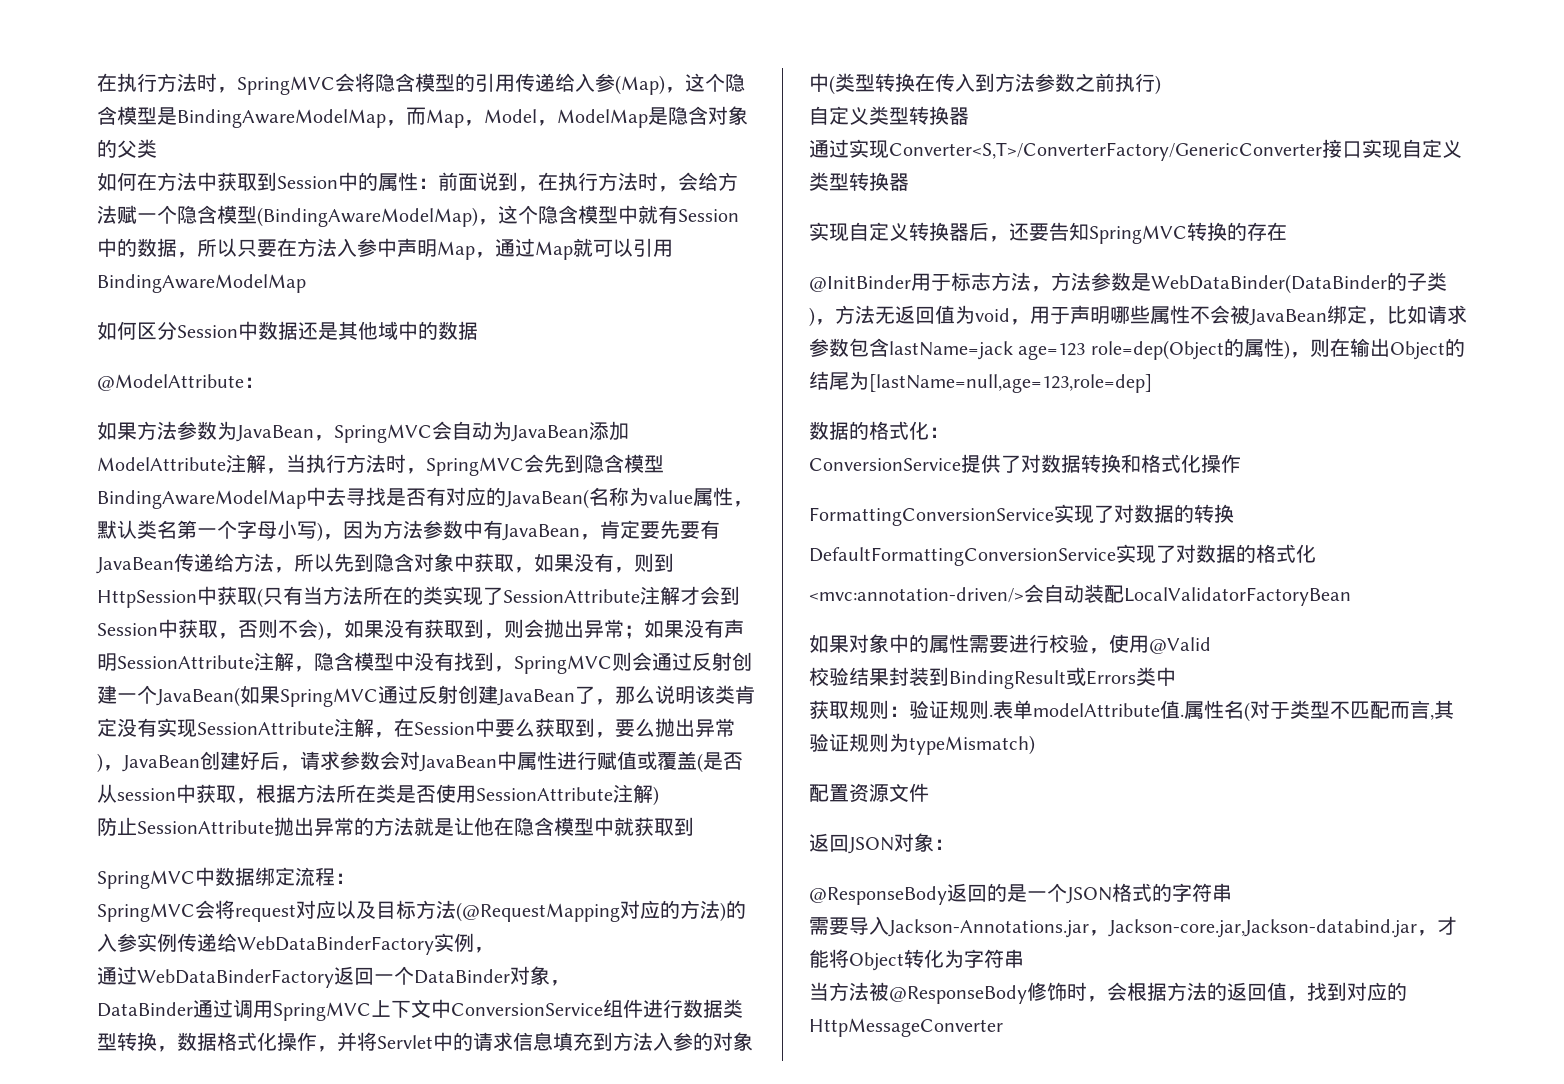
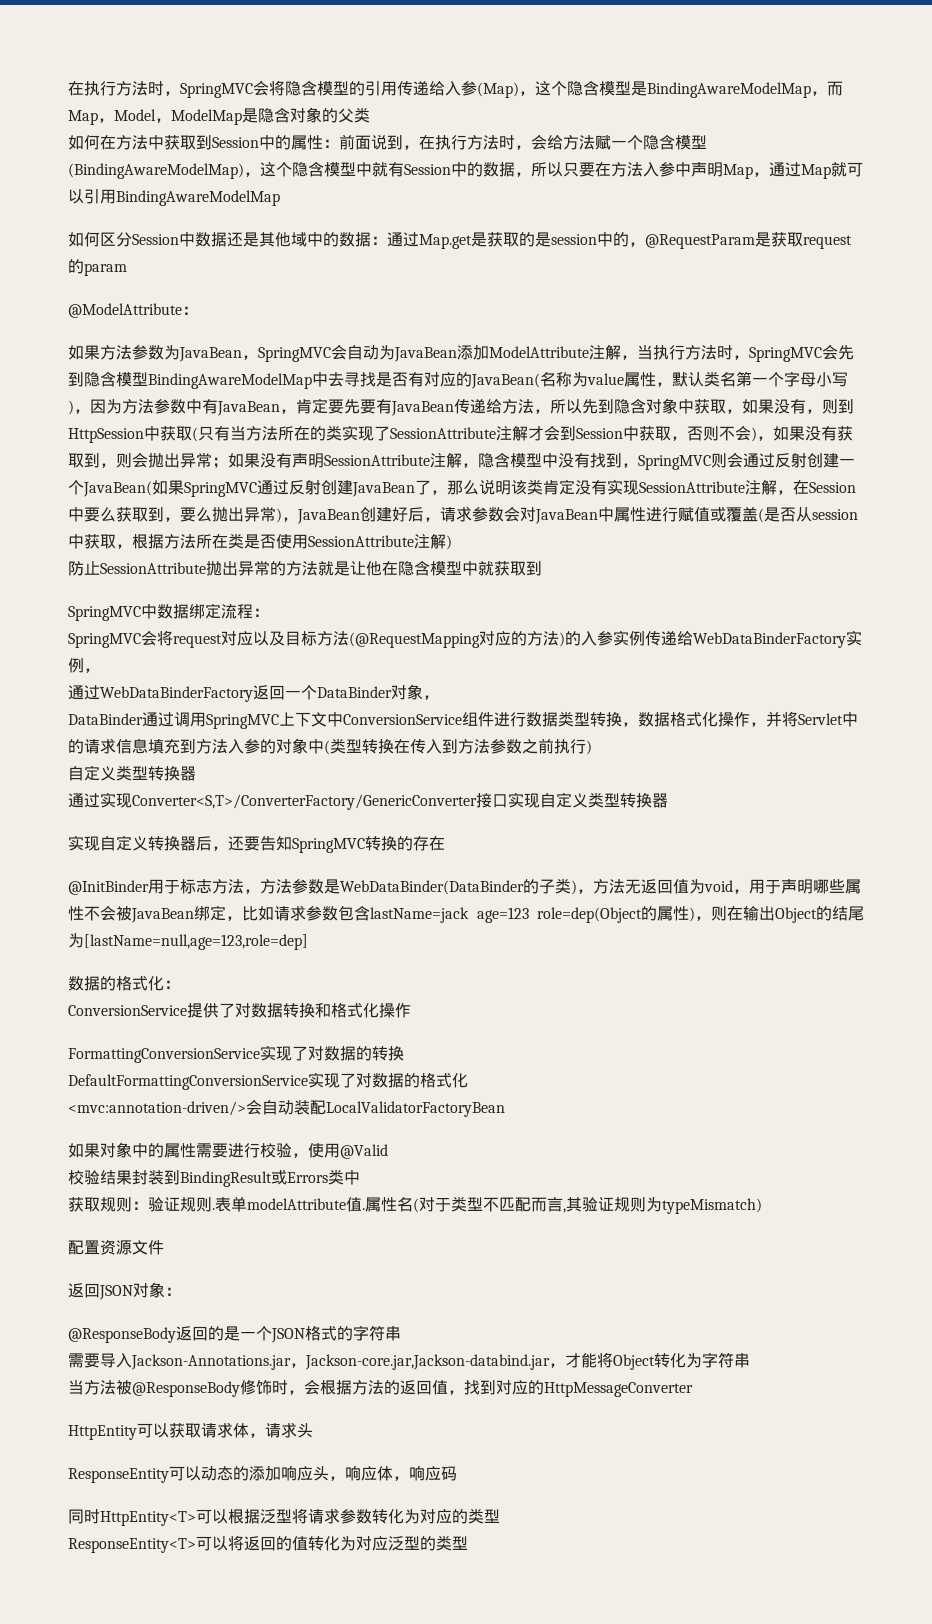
- 如何区分Session中数据还是其他域中的数据
+ 如何区分Session中数据还是其他域中的数据：通过Map.get是获取的是session中的，@RequestParam是获取request的param
+ HttpEntity可以获取请求体，请求头
+ ResponseEntity可以动态的添加响应头，响应体，响应码
+ 同时HttpEntity<T>可以根据泛型将请求参数转化为对应的类型
+ ResponseEntity<T>可以将返回的值转化为对应泛型的类型

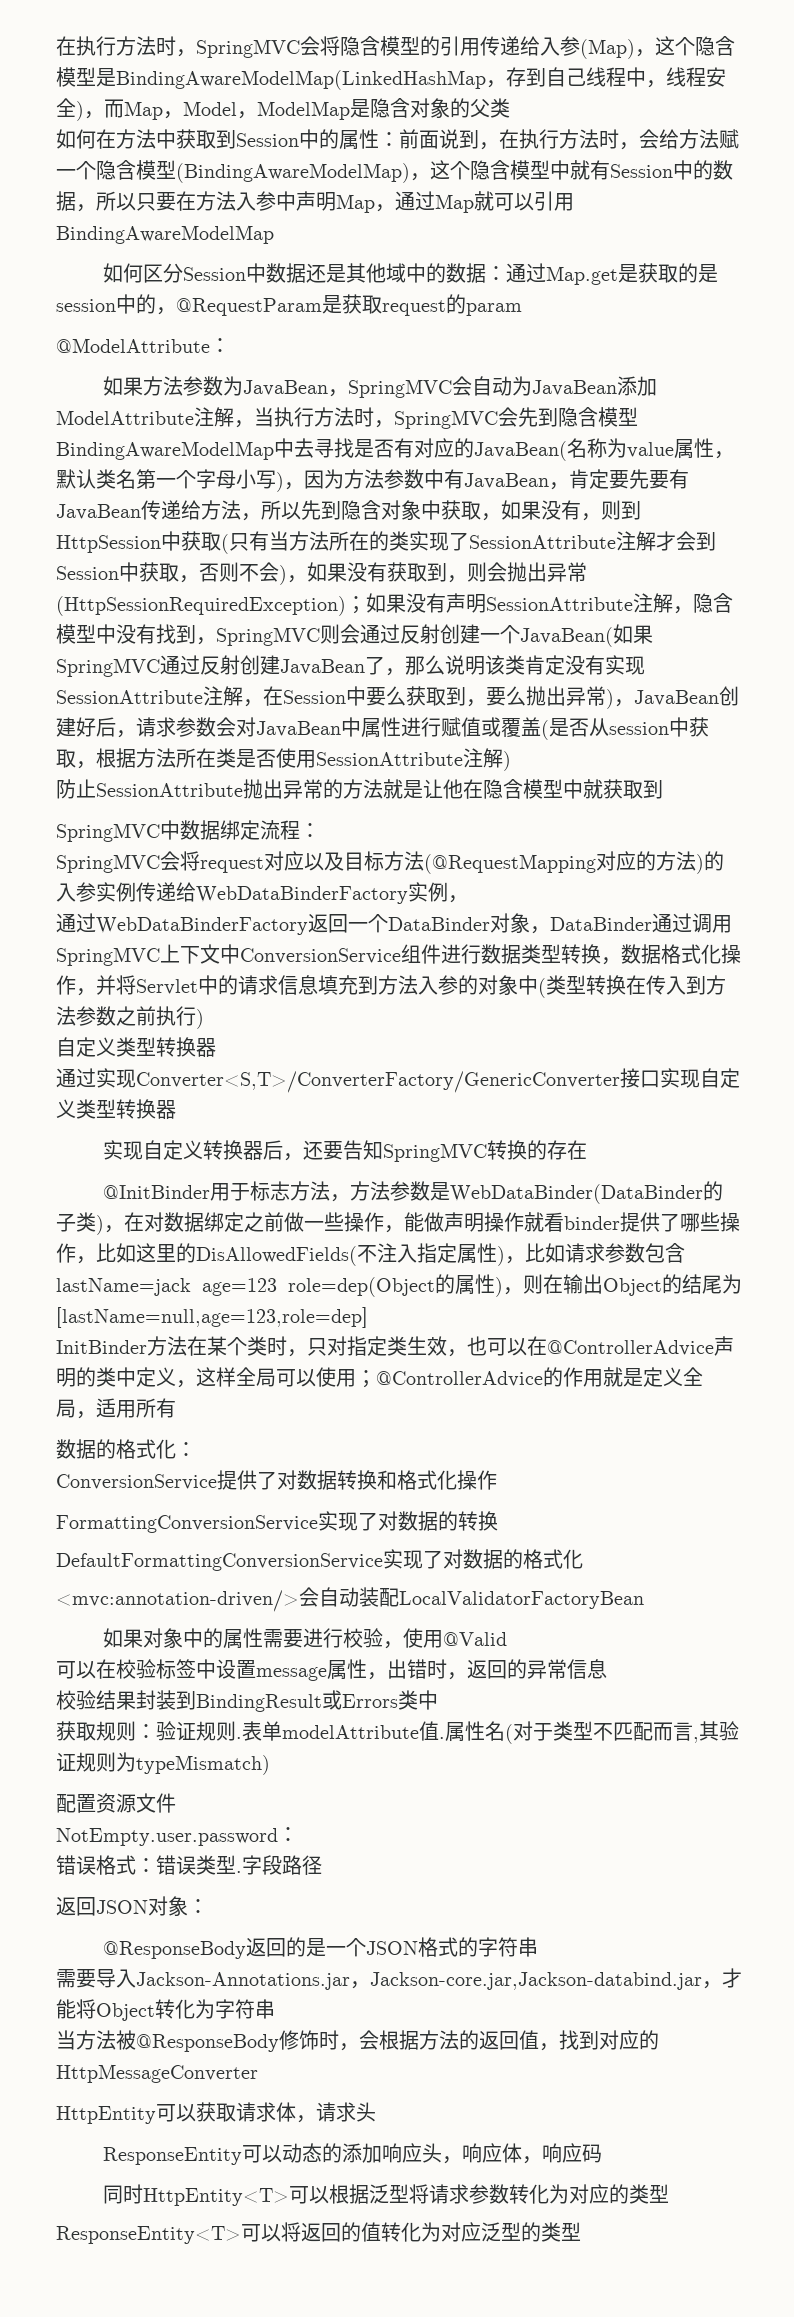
- 在执行方法时，SpringMVC会将隐含模型的引用传递给入参(Map)，这个隐含模型是BindingAwareModelMap，而Map，Model，ModelMap是隐含对象的父类
+ 在执行方法时，SpringMVC会将隐含模型的引用传递给入参(Map)，这个隐含模型是BindingAwareModelMap(LinkedHashMap，存到自己线程中，线程安全)，而Map，Model，ModelMap是隐含对象的父类
- 如果方法参数为JavaBean，SpringMVC会自动为JavaBean添加ModelAttribute注解，当执行方法时，SpringMVC会先到隐含模型BindingAwareModelMap中去寻找是否有对应的JavaBean(名称为value属性，默认类名第一个字母小写)，因为方法参数中有JavaBean，肯定要先要有JavaBean传递给方法，所以先到隐含对象中获取，如果没有，则到HttpSession中获取(只有当方法所在的类实现了SessionAttribute注解才会到Session中获取，否则不会)，如果没有获取到，则会抛出异常；
+ 如果方法参数为JavaBean，SpringMVC会自动为JavaBean添加ModelAttribute注解，当执行方法时，SpringMVC会先到隐含模型BindingAwareModelMap中去寻找是否有对应的JavaBean(名称为value属性，默认类名第一个字母小写)，因为方法参数中有JavaBean，肯定要先要有JavaBean传递给方法，所以先到隐含对象中获取，如果没有，则到HttpSession中获取(只有当方法所在的类实现了SessionAttribute注解才会到Session中获取，否则不会)，如果没有获取到，则会抛出异常(HttpSessionRequiredException)；
- 通过WebDataBinderFactory返回一个DataBinder对象，
- DataBinder通过调用SpringMVC上下文中ConversionService组件进行数据类型转换，数据格式化操作，并将Servlet中的请求信息填充到方法入参的对象中(类型转换在传入到方法参数之前执行)
+ 通过WebDataBinderFactory返回一个DataBinder对象，DataBinder通过调用SpringMVC上下文中ConversionService组件进行数据类型转换，数据格式化操作，并将Servlet中的请求信息填充到方法入参的对象中(类型转换在传入到方法参数之前执行)
- @InitBinder用于标志方法，方法参数是WebDataBinder(DataBinder的子类)，方法无返回值为void，用于声明哪些属性不会被JavaBean绑定，比如请求参数包含lastName=jack age=123 role=dep(Object的属性)，则在输出Object的结尾为[lastName=null,age=123,role=dep]
+ @InitBinder用于标志方法，方法参数是WebDataBinder(DataBinder的子类)，在对数据绑定之前做一些操作，能做声明操作就看binder提供了哪些操作，比如这里的DisAllowedFields(不注入指定属性)，比如请求参数包含lastName=jack age=123 role=dep(Object的属性)，则在输出Object的结尾为[lastName=null,age=123,role=dep]
+ InitBinder方法在某个类时，只对指定类生效，也可以在@ControllerAdvice声明的类中定义，这样全局可以使用；@ControllerAdvice的作用就是定义全局，适用所有
+ 可以在校验标签中设置message属性，出错时，返回的异常信息
+ NotEmpty.user.password：
+ 错误格式：错误类型.字段路径

